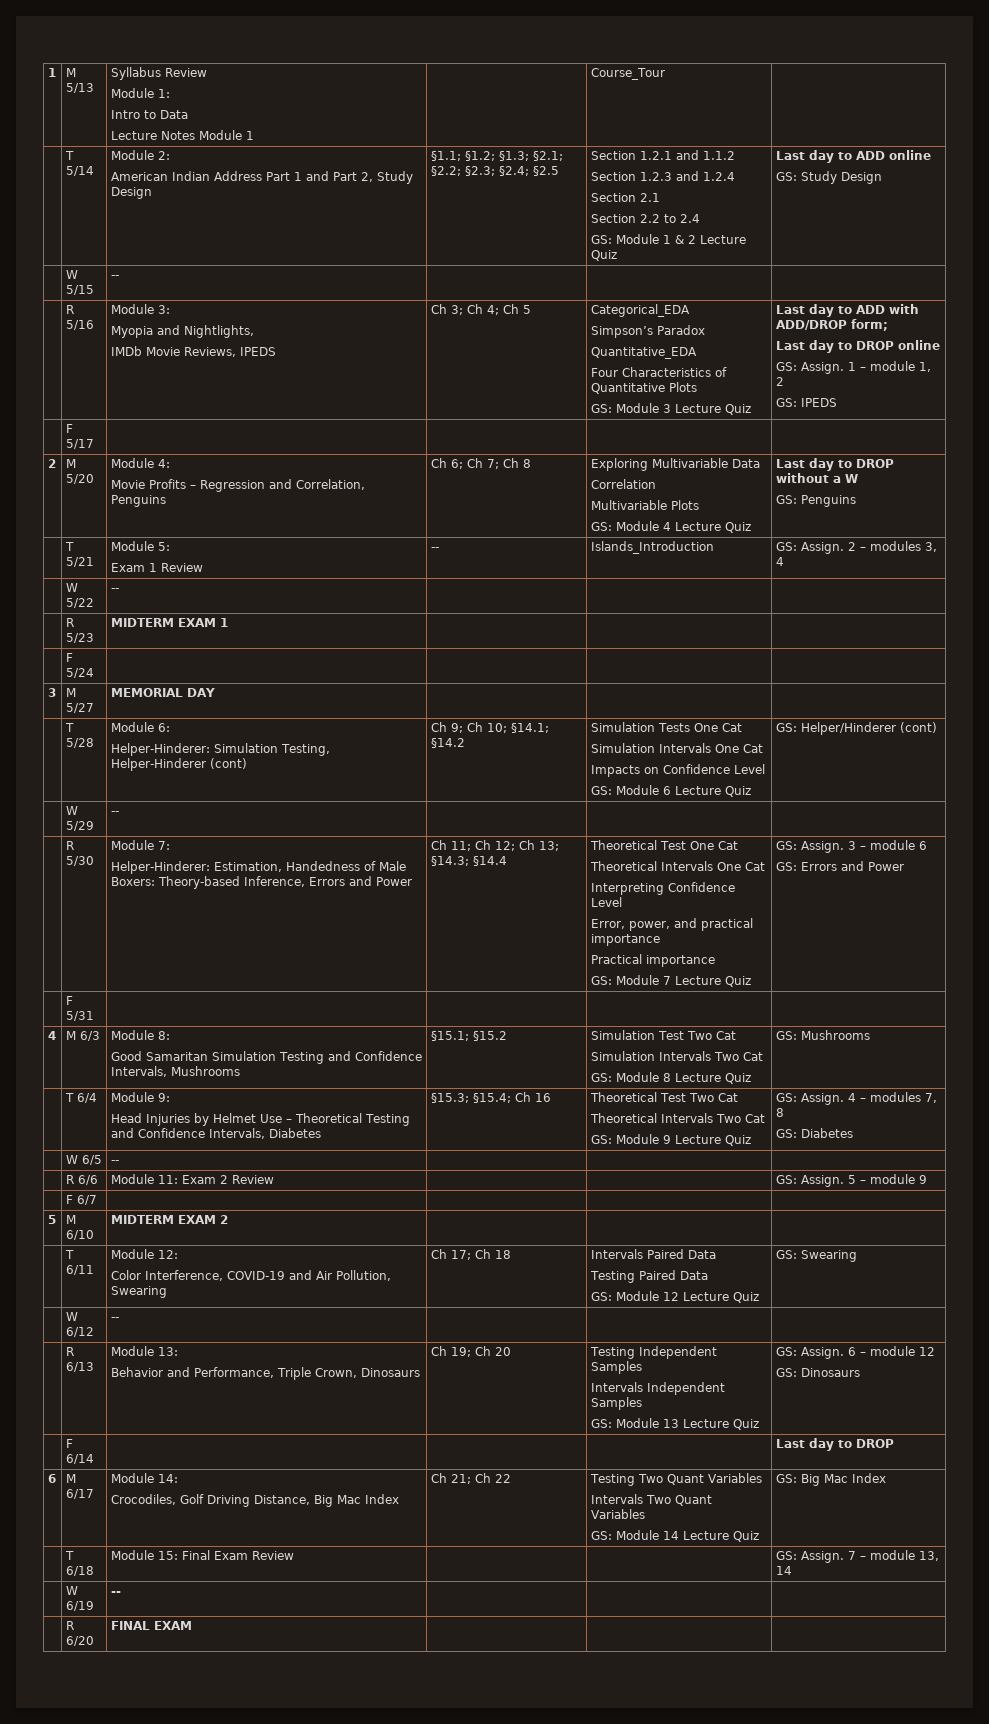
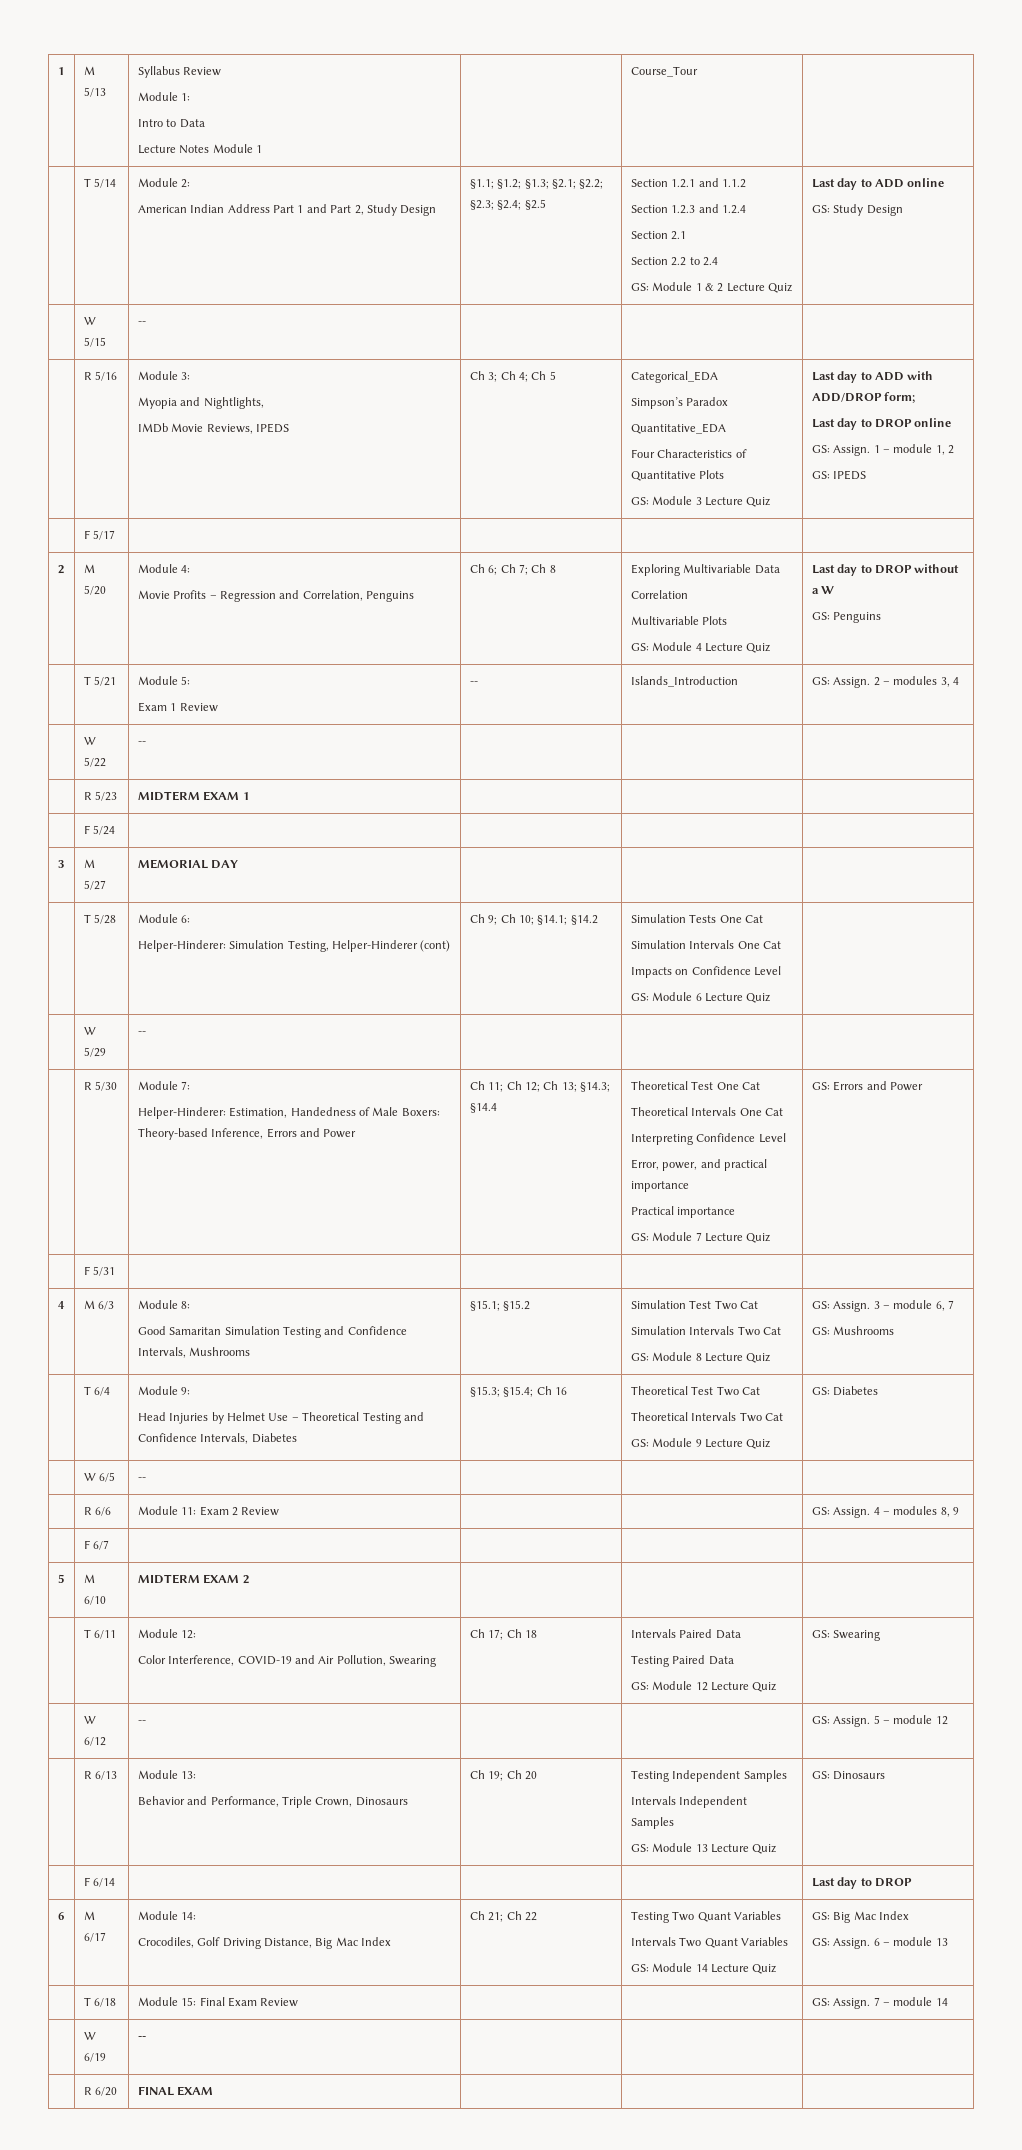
  | T 5/28 | Module 6:
  Helper-Hinderer: Simulation Testing, Helper-Hinderer (cont) | Ch 9; Ch 10; §14.1; §14.2 | Simulation Tests One Cat
  Simulation Intervals One Cat
  Impacts on Confidence Level
- GS: Module 6 Lecture Quiz | GS: Helper/Hinderer (cont)
+ GS: Module 6 Lecture Quiz |
- GS: Assign. 3 – module 6
  4 | M 6/3 | Module 8:
  Good Samaritan Simulation Testing and Confidence Intervals, Mushrooms | §15.1; §15.2 | Simulation Test Two Cat
  Simulation Intervals Two Cat
- GS: Module 8 Lecture Quiz | GS: Mushrooms
+ GS: Module 8 Lecture Quiz | GS: Assign. 3 – module 6, 7
+ GS: Mushrooms
- GS: Assign. 4 – modules 7, 8
- | R 6/6 | Module 11: Exam 2 Review | | | GS: Assign. 5 – module 9
+ | R 6/6 | Module 11: Exam 2 Review | | | GS: Assign. 4 – modules 8, 9
- | W 6/12 | -- | | |
+ | W 6/12 | -- | | | GS: Assign. 5 – module 12
  | R 6/13 | Module 13:
  Behavior and Performance, Triple Crown, Dinosaurs | Ch 19; Ch 20 | Testing Independent Samples
  Intervals Independent Samples
- GS: Module 13 Lecture Quiz | GS: Assign. 6 – module 12
- GS: Dinosaurs
+ GS: Module 13 Lecture Quiz | GS: Dinosaurs
  6 | M 6/17 | Module 14:
  Crocodiles, Golf Driving Distance, Big Mac Index | Ch 21; Ch 22 | Testing Two Quant Variables
  Intervals Two Quant Variables
  GS: Module 14 Lecture Quiz | GS: Big Mac Index
+ GS: Assign. 6 – module 13
- | T 6/18 | Module 15: Final Exam Review | | | GS: Assign. 7 – module 13, 14
+ | T 6/18 | Module 15: Final Exam Review | | | GS: Assign. 7 – module 14

